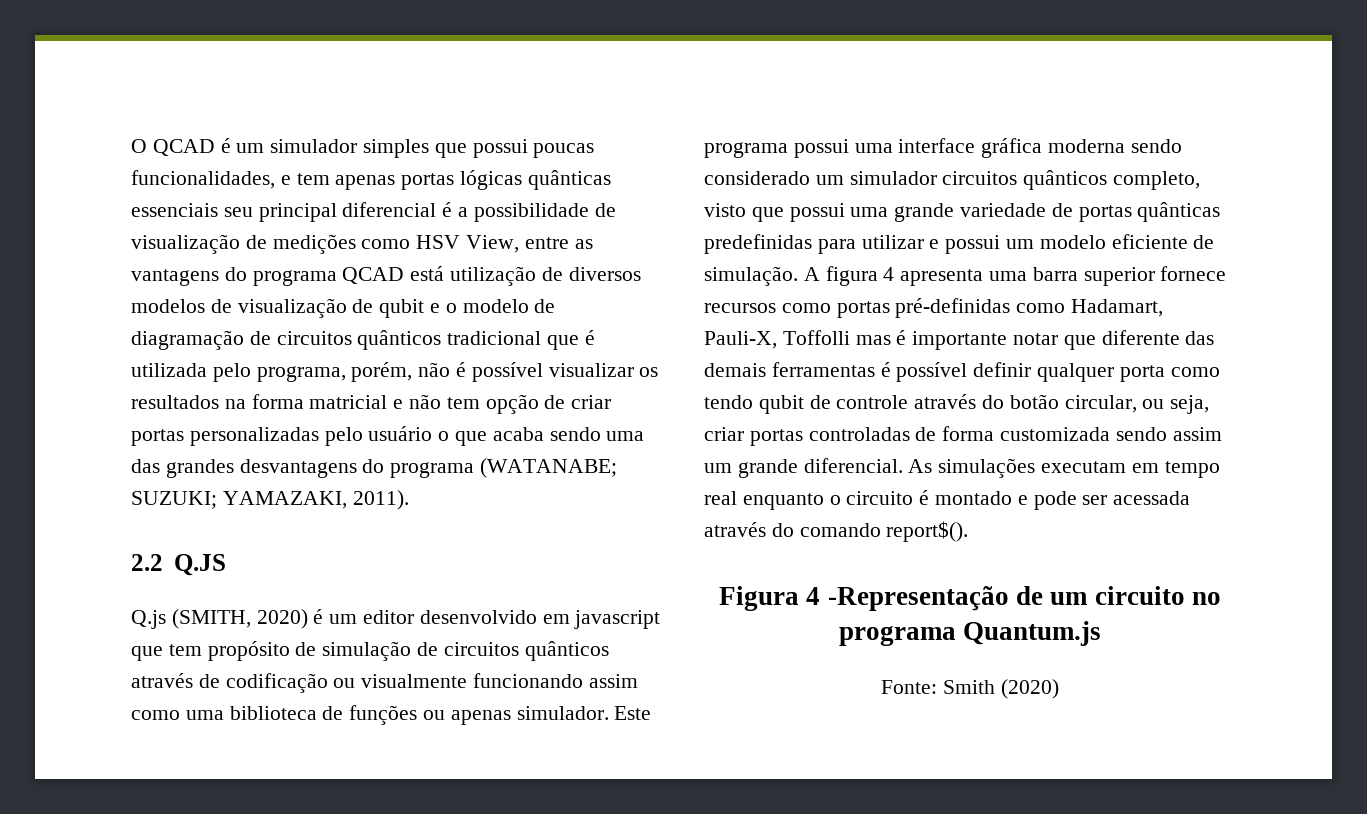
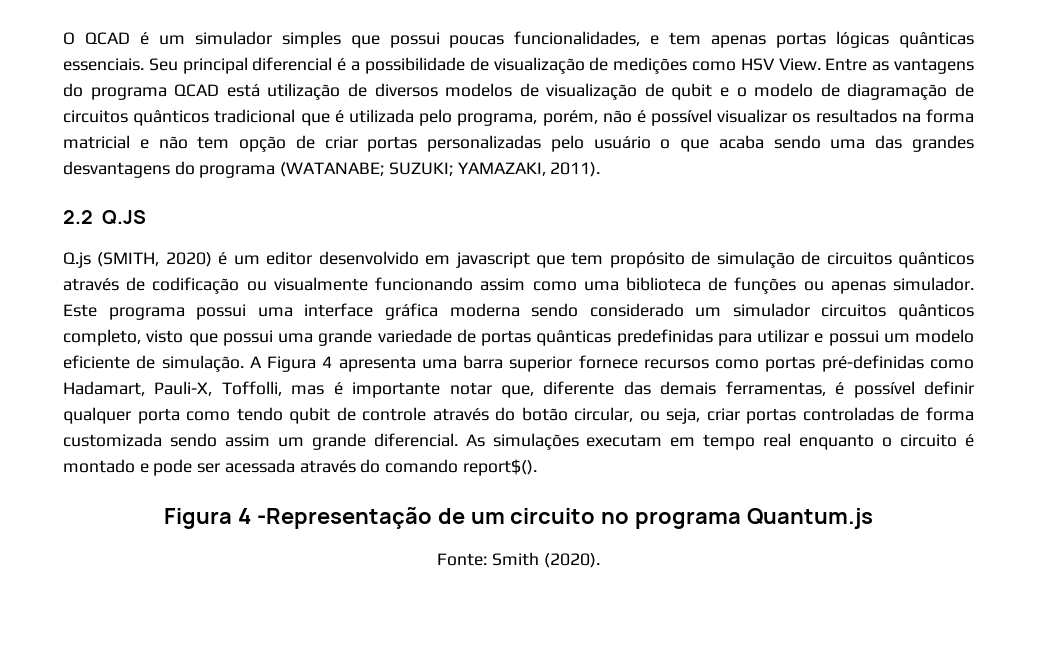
- O QCAD é um simulador simples que possui poucas funcionalidades, e tem apenas portas lógicas quânticas essenciais seu principal diferencial é a possibilidade de visualização de medições como HSV View, entre as vantagens do programa QCAD está utilização de diversos modelos de visualização de qubit e o modelo de diagramação de circuitos quânticos tradicional que é utilizada pelo programa, porém, não é possível visualizar os resultados na forma matricial e não tem opção de criar portas personalizadas pelo usuário o que acaba sendo uma das grandes desvantagens do programa (WATANABE;
+ O QCAD é um simulador simples que possui poucas funcionalidades, e tem apenas portas lógicas quânticas essenciais. Seu principal diferencial é a possibilidade de visualização de medições como HSV View. Entre as vantagens do programa QCAD está utilização de diversos modelos de visualização de qubit e o modelo de diagramação de circuitos quânticos tradicional que é utilizada pelo programa, porém, não é possível visualizar os resultados na forma matricial e não tem opção de criar portas personalizadas pelo usuário o que acaba sendo uma das grandes desvantagens do programa (WATANABE;
- A figura 4 apresenta uma barra superior fornece recursos como portas pré-definidas como Hadamart, Pauli-X, Toffolli mas é importante notar que diferente das demais ferramentas é possível definir qualquer porta como tendo qubit de controle através do botão circular, ou seja, criar portas controladas de forma customizada sendo assim um grande diferencial.
+ A Figura 4 apresenta uma barra superior fornece recursos como portas pré-definidas como Hadamart, Pauli-X, Toffolli, mas é importante notar que, diferente das demais ferramentas, é possível definir qualquer porta como tendo qubit de controle através do botão circular, ou seja, criar portas controladas de forma customizada sendo assim um grande diferencial.
- Fonte: Smith (2020)
+ Fonte: Smith (2020).

